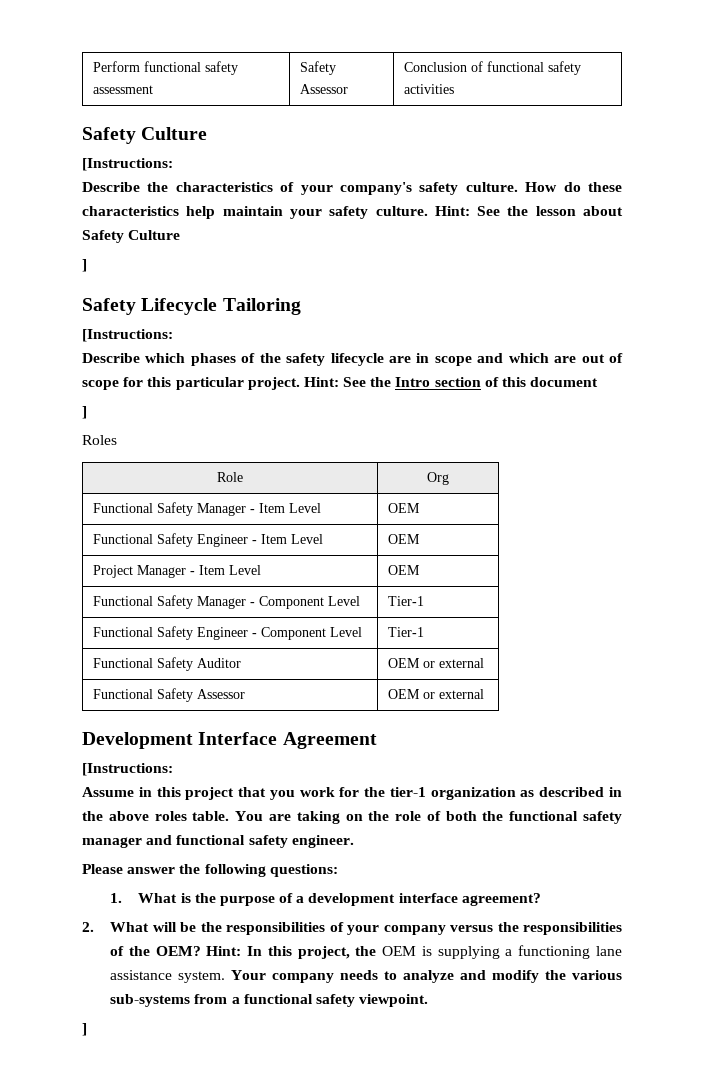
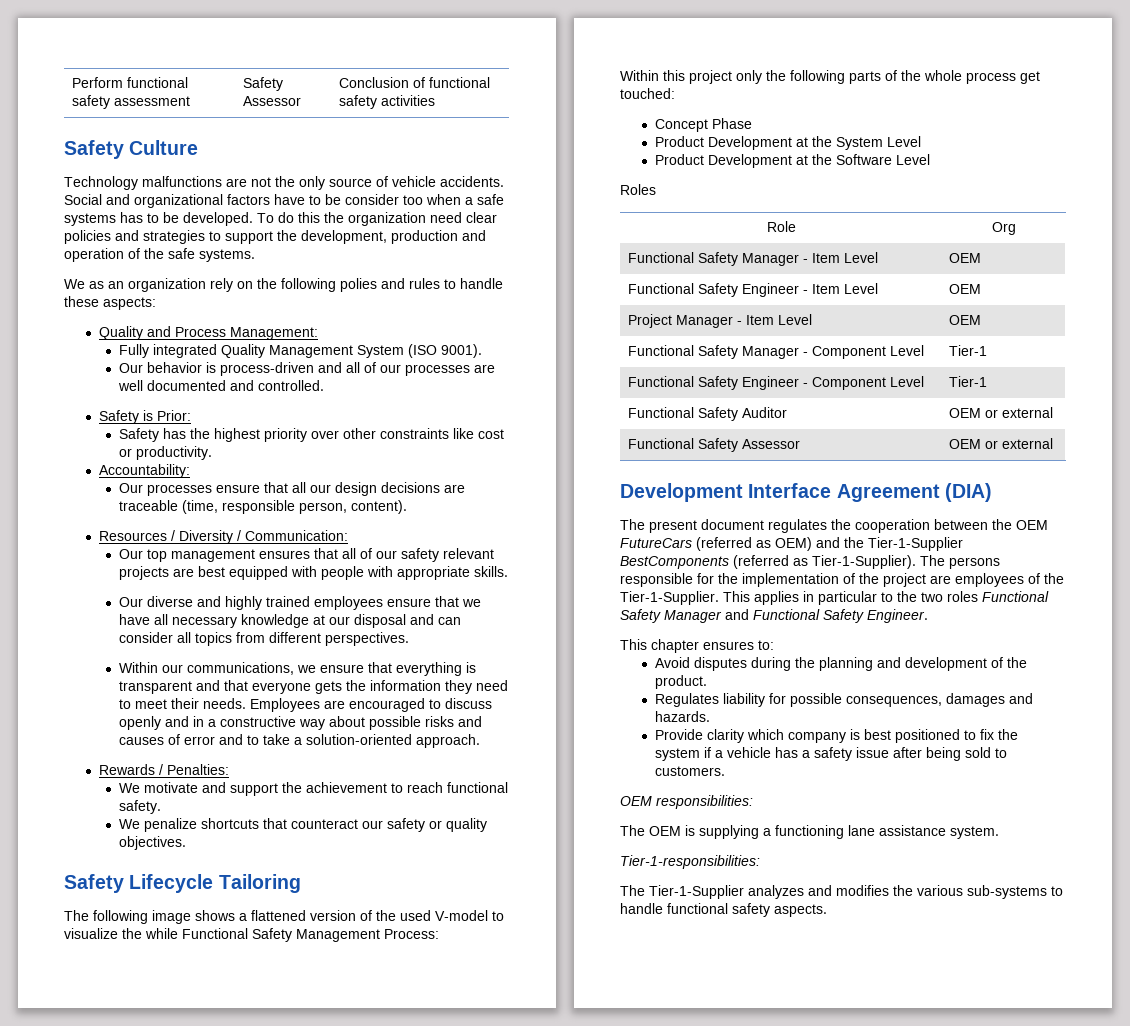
  Perform functional safety assessment | Safety Assessor | Conclusion of functional safety activities
  Safety Culture
- [Instructions:
- Describe the characteristics of your company's safety culture. How do these characteristics help maintain your safety culture. Hint: See the lesson about Safety Culture
- ]
+ Technology malfunctions are not the only source of vehicle accidents. Social and organizational factors have to be consider too when a safe systems has to be developed. To do this the organization need clear policies and strategies to support the development, production and operation of the safe systems.
+ We as an organization rely on the following polies and rules to handle these aspects:
+ Quality and Process Management:
+ Fully integrated Quality Management System (ISO 9001).
+ Our behavior is process-driven and all of our processes are well documented and controlled.
+ Safety is Prior:
+ Safety has the highest priority over other constraints like cost or productivity.
+ Accountability:
+ Our processes ensure that all our design decisions are traceable (time, responsible person, content).
+ Resources / Diversity / Communication:
+ Our top management ensures that all of our safety relevant projects are best equipped with people with appropriate skills.
+ Our diverse and highly trained employees ensure that we have all necessary knowledge at our disposal and can consider all topics from different perspectives.
+ Within our communications, we ensure that everything is transparent and that everyone gets the information they need to meet their needs. Employees are encouraged to discuss openly and in a constructive way about possible risks and causes of error and to take a solution-oriented approach.
+ Rewards / Penalties:
+ We motivate and support the achievement to reach functional safety.
+ We penalize shortcuts that counteract our safety or quality objectives.
  Safety Lifecycle Tailoring
- [Instructions:
- Describe which phases of the safety lifecycle are in scope and which are out of scope for this particular project. Hint: See the Intro section of this document
- ]
+ The following image shows a flattened version of the used V-model to visualize the while Functional Safety Management Process:
+ Within this project only the following parts of the whole process get touched:
+ Concept Phase
+ Product Development at the System Level
+ Product Development at the Software Level
- Development Interface Agreement
- [Instructions:
- Assume in this project that you work for the tier-1 organization as described in the above roles table. You are taking on the role of both the functional safety manager and functional safety engineer.
- Please answer the following questions:
- 1. What is the purpose of a development interface agreement?
- 2. What will be the responsibilities of your company versus the responsibilities of the OEM? Hint: In this project, the OEM is supplying a functioning lane assistance system. Your company needs to analyze and modify the various sub-systems from a functional safety viewpoint.
- ]
+ Development Interface Agreement (DIA)
+ The present document regulates the cooperation between the OEM FutureCars (referred as OEM) and the Tier-1-Supplier BestComponents (referred as Tier-1-Supplier). The persons responsible for the implementation of the project are employees of the Tier-1-Supplier. This applies in particular to the two roles Functional Safety Manager and Functional Safety Engineer.
+ This chapter ensures to:
+ Avoid disputes during the planning and development of the product.
+ Regulates liability for possible consequences, damages and hazards.
+ Provide clarity which company is best positioned to fix the system if a vehicle has a safety issue after being sold to customers.
+ OEM responsibilities:
+ The OEM is supplying a functioning lane assistance system.
+ Tier-1-responsibilities:
+ The Tier-1-Supplier analyzes and modifies the various sub-systems to handle functional safety aspects.

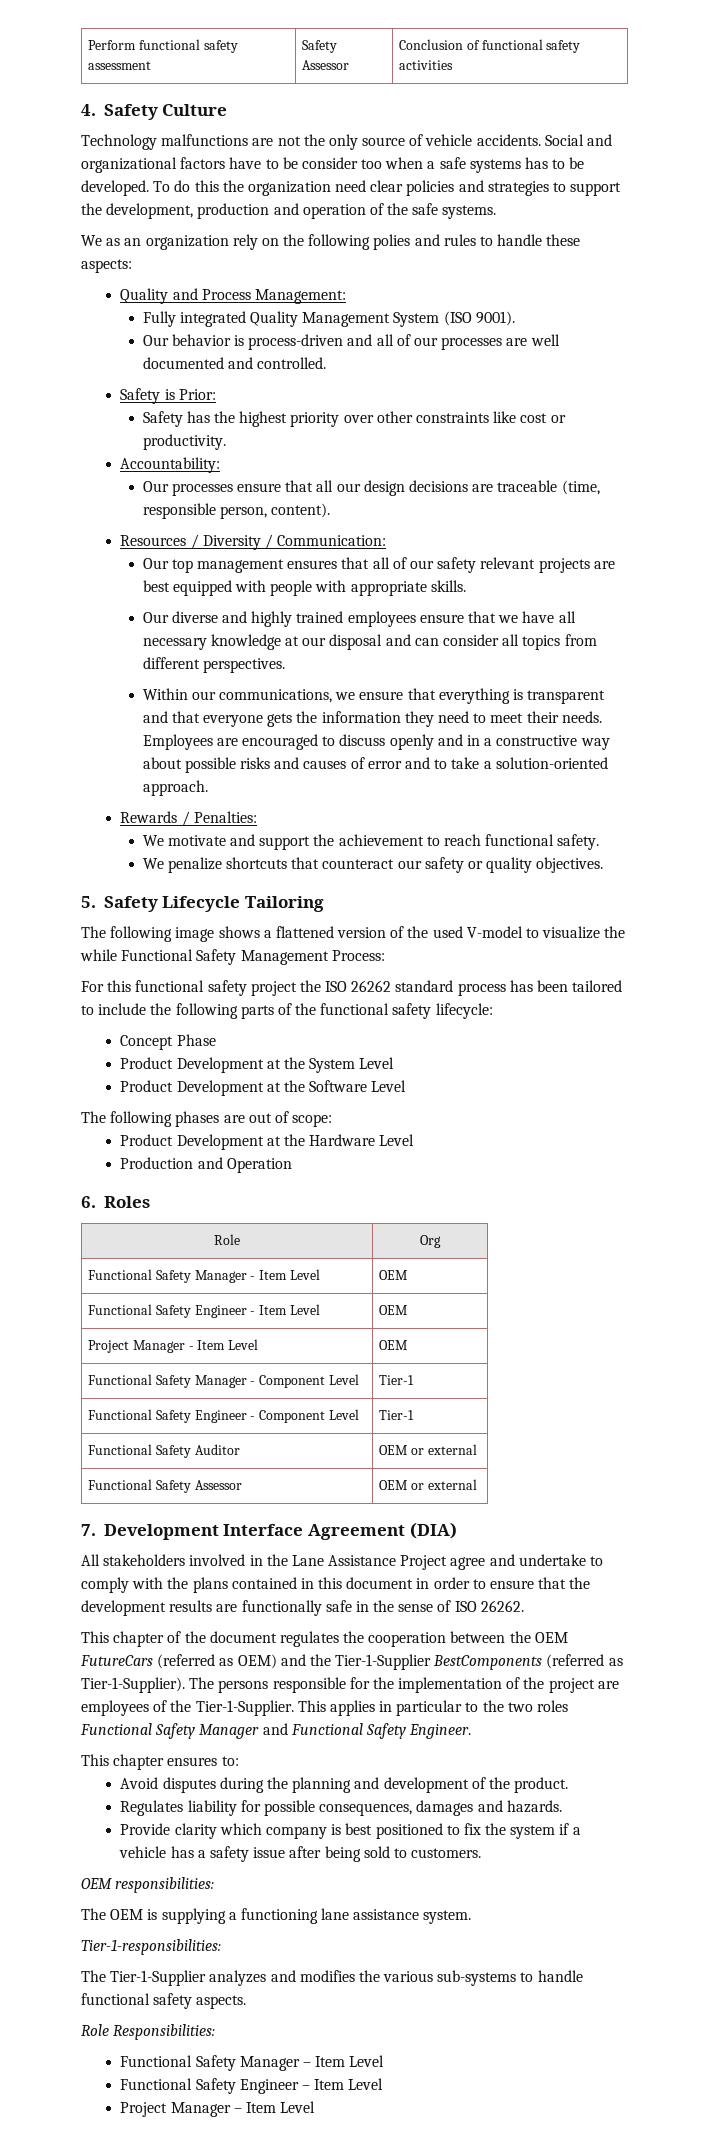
- Safety Culture
+ 4. Safety Culture
- Safety Lifecycle Tailoring
+ 5. Safety Lifecycle Tailoring
- Within this project only the following parts of the whole process get touched:
+ For this functional safety project the ISO 26262 standard process has been tailored to include the following parts of the functional safety lifecycle:
- Roles
+ The following phases are out of scope:
+ Product Development at the Hardware Level
+ Production and Operation
+ 6. Roles
- Development Interface Agreement (DIA)
+ 7. Development Interface Agreement (DIA)
- The present document regulates the cooperation between the OEM FutureCars (referred as OEM) and the Tier-1-Supplier BestComponents (referred as Tier-1-Supplier).
+ All stakeholders involved in the Lane Assistance Project agree and undertake to comply with the plans contained in this document in order to ensure that the development results are functionally safe in the sense of ISO 26262.
+ This chapter of the document regulates the cooperation between the OEM FutureCars (referred as OEM) and the Tier-1-Supplier BestComponents (referred as Tier-1-Supplier).
+ Role Responsibilities:
+ Functional Safety Manager – Item Level
+ Functional Safety Engineer – Item Level
+ Project Manager – Item Level

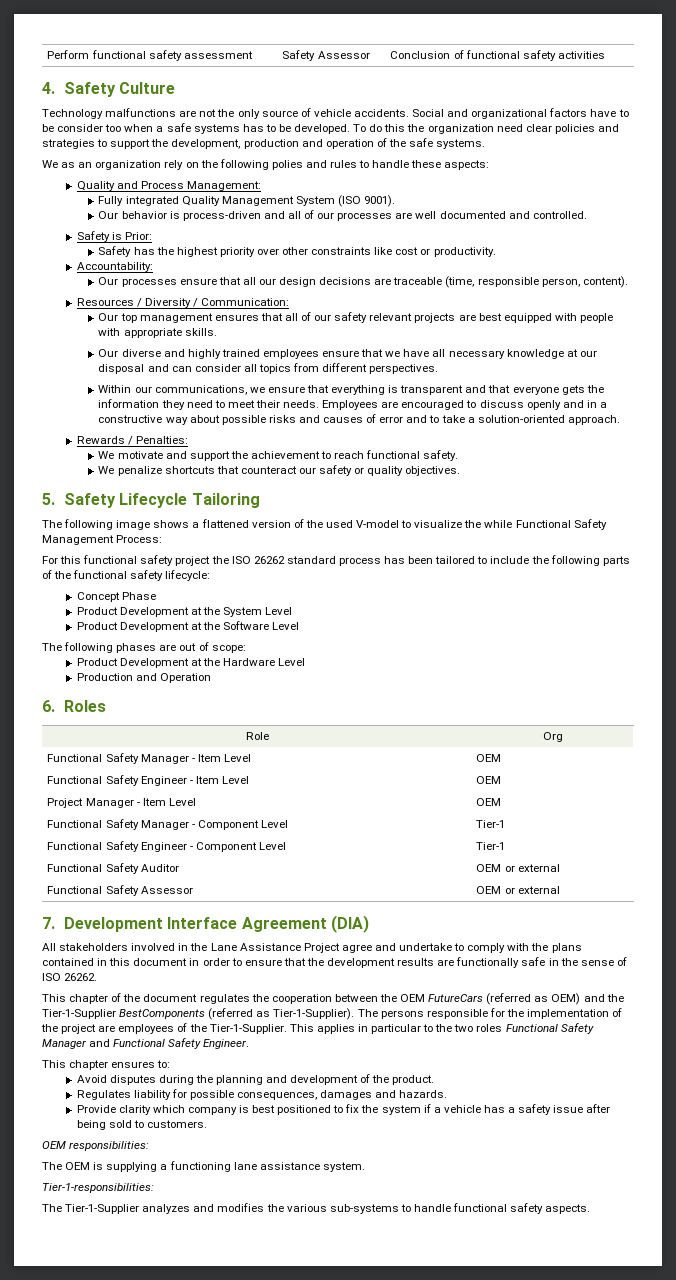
- Role Responsibilities:
- Functional Safety Manager – Item Level
- Functional Safety Engineer – Item Level
- Project Manager – Item Level

